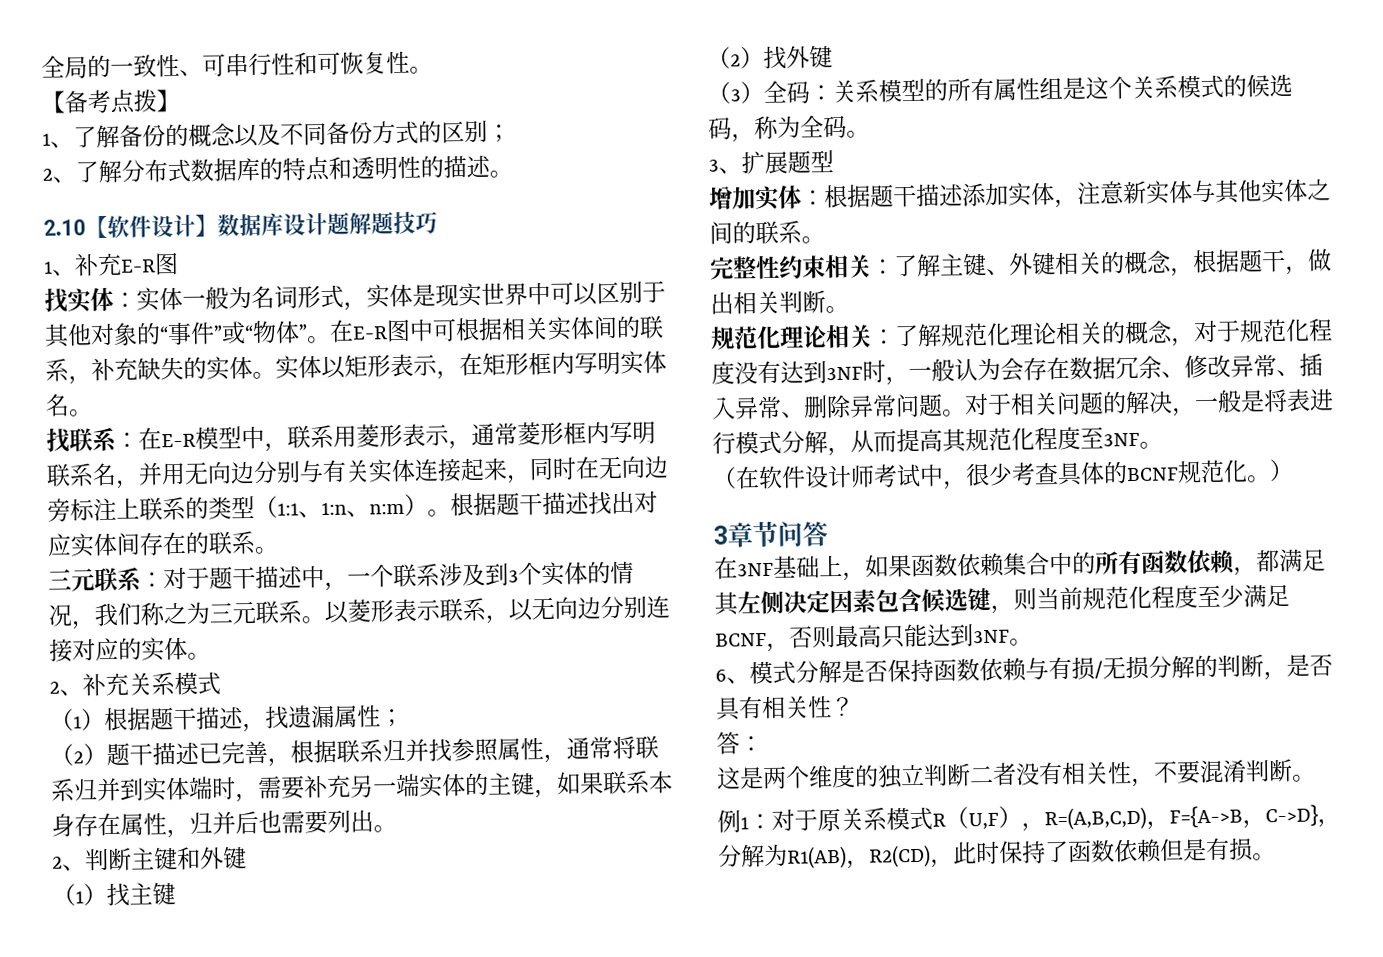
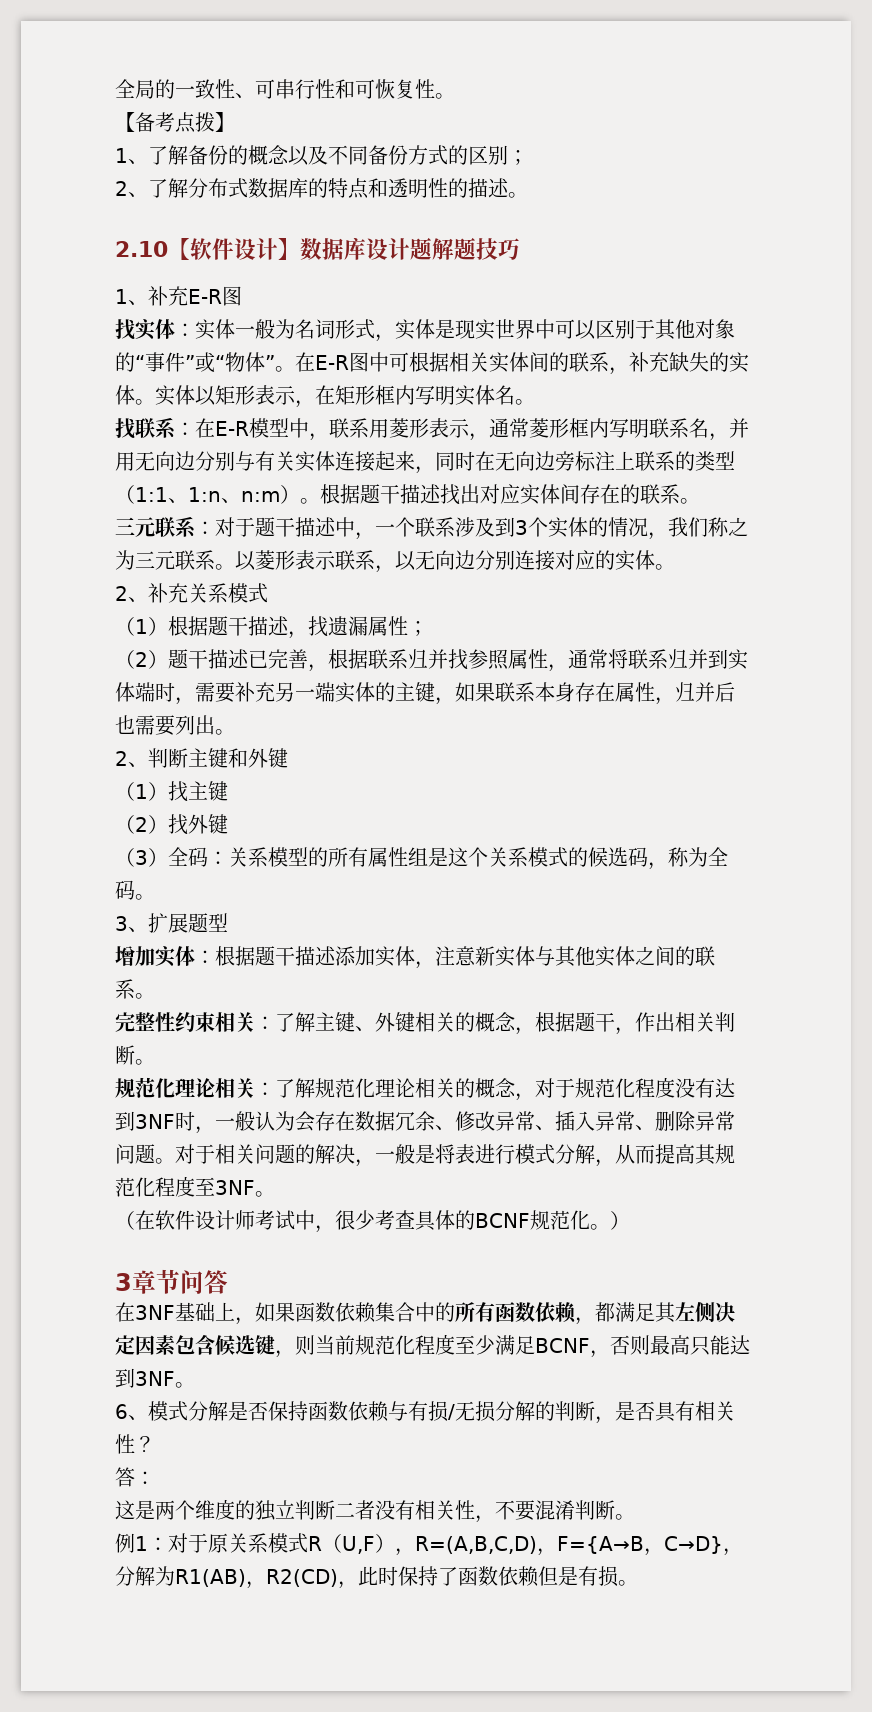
- 完整性约束相关：了解主键、外键相关的概念，根据题干，做出相关判断。
+ 完整性约束相关：了解主键、外键相关的概念，根据题干，作出相关判断。
- 例1：对于原关系模式R（U,F），R=(A,B,C,D)，F={A->B，C->D}，分解为R1(AB)，R2(CD)，此时保持了函数依赖但是有损。
+ 例1：对于原关系模式R（U,F），R=(A,B,C,D)，F={A→B，C→D}，分解为R1(AB)，R2(CD)，此时保持了函数依赖但是有损。

